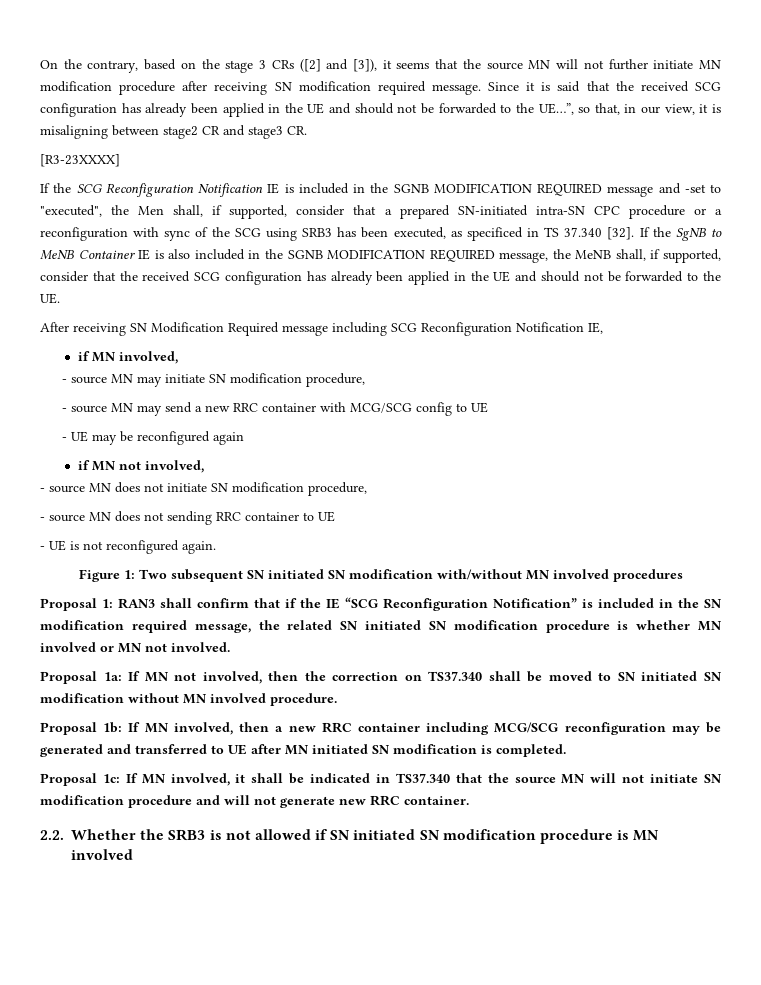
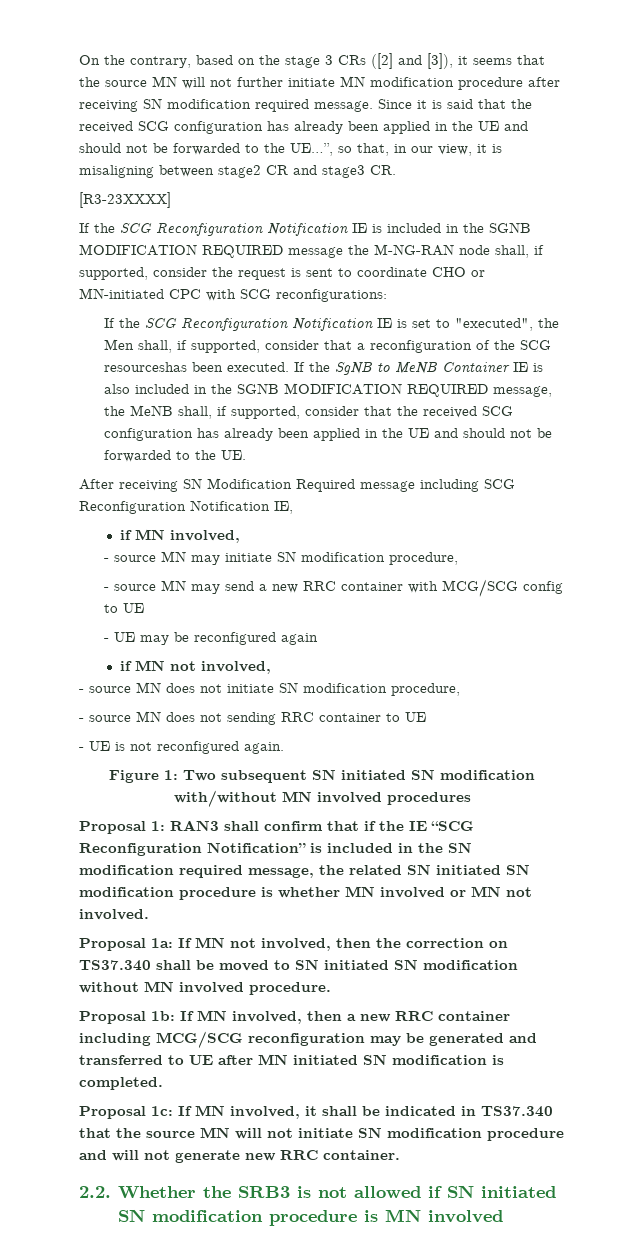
- If the SCG Reconfiguration Notification IE is included in the SGNB MODIFICATION REQUIRED message and -set to "executed", the Men shall, if supported, consider that a prepared SN-initiated intra-SN CPC procedure or a reconfiguration with sync of the SCG using SRB3 has been executed, as specificed in TS 37.340 [32].
+ If the SCG Reconfiguration Notification IE is included in the SGNB MODIFICATION REQUIRED message the M-NG-RAN node shall, if supported, consider the request is sent to coordinate CHO or MN-initiated CPC with SCG reconfigurations:
+ If the SCG Reconfiguration Notification IE is set to "executed", the Men shall, if supported, consider that a reconfiguration of the SCG resourceshas been executed.

